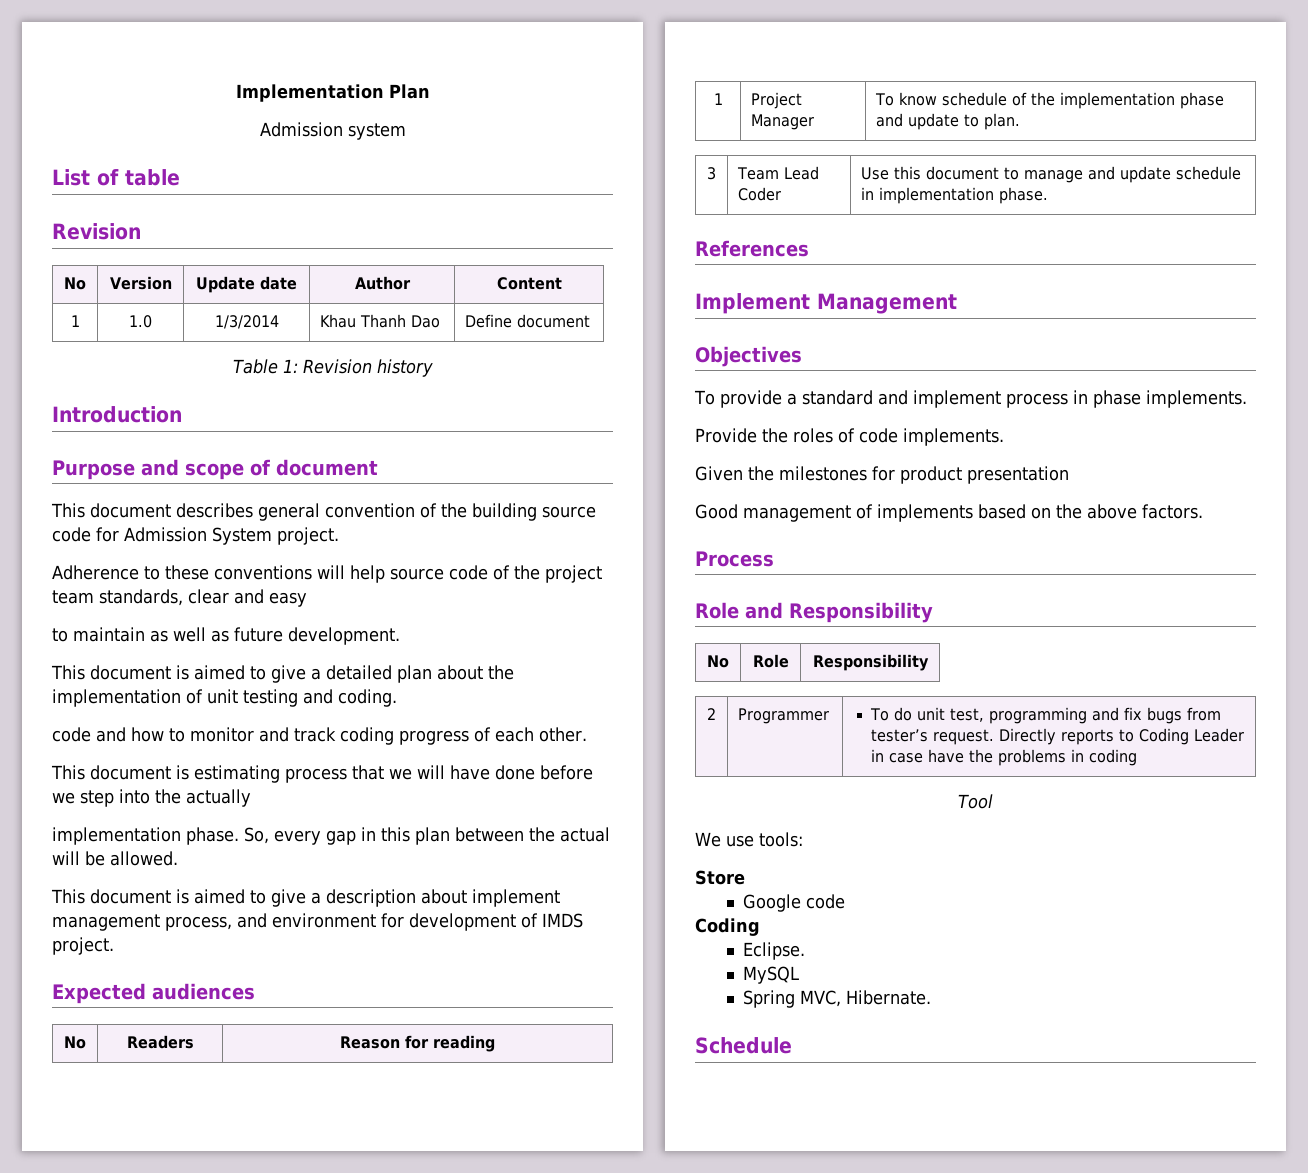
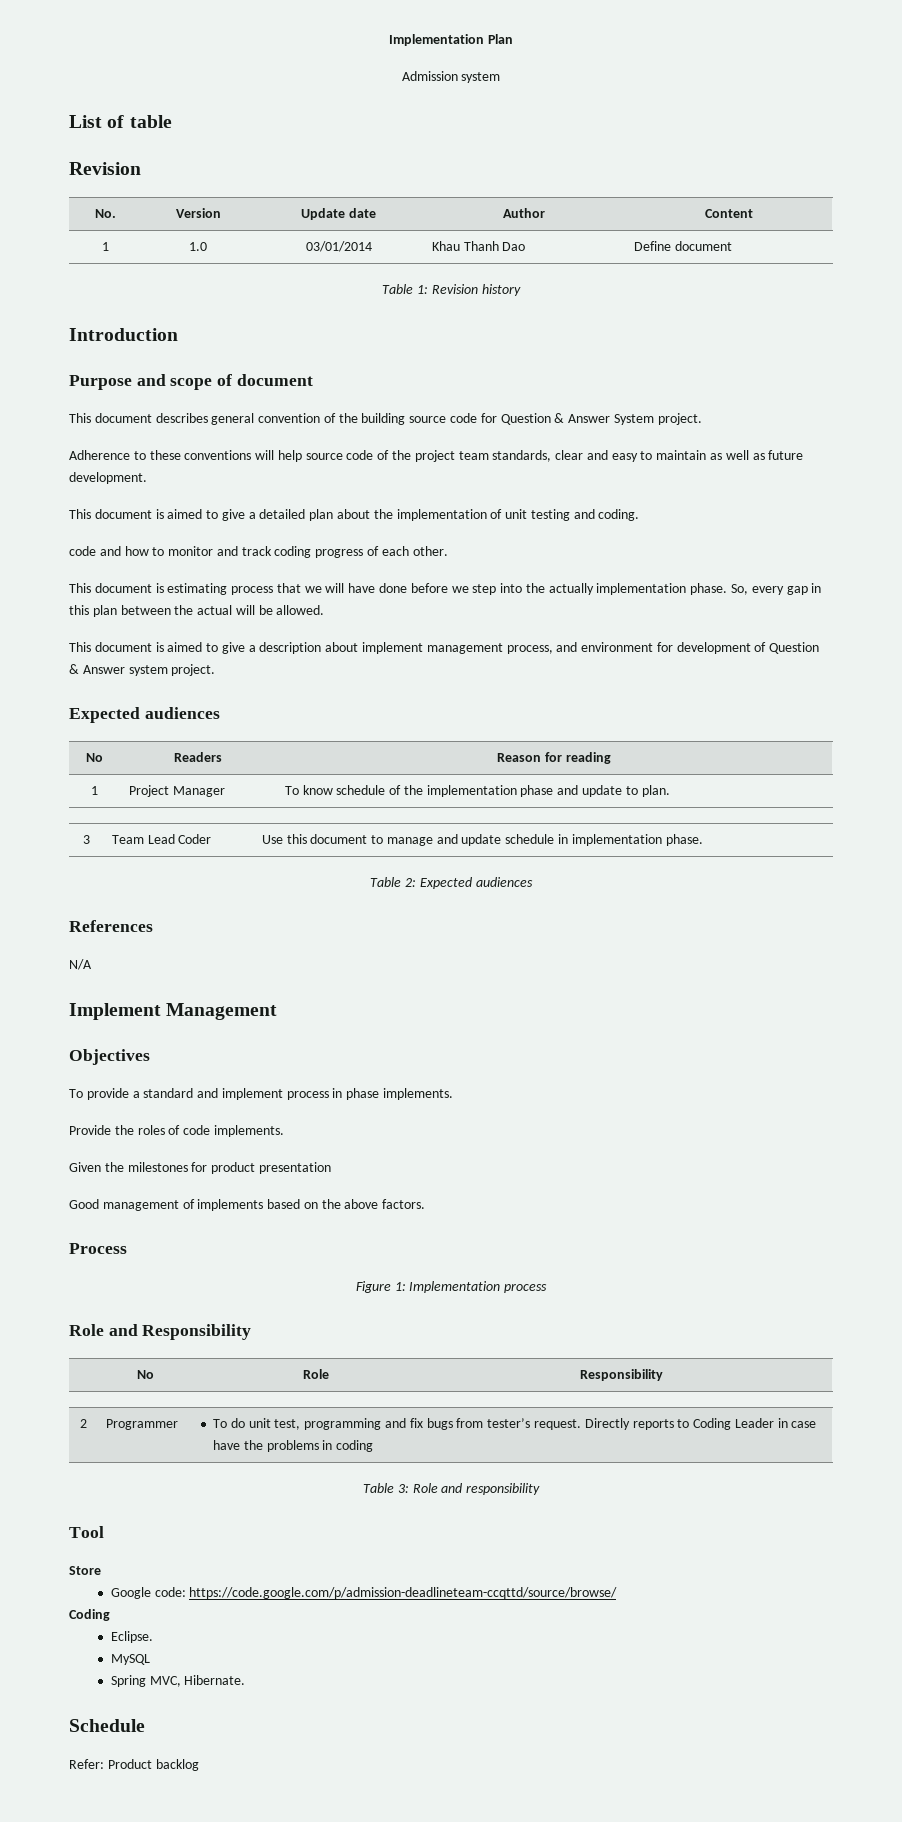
- No | Version | Update date | Author | Content
+ No. | Version | Update date | Author | Content
- 1 | 1.0 | 1/3/2014 | Khau Thanh Dao | Define document
+ 1 | 1.0 | 03/01/2014 | Khau Thanh Dao | Define document
- This document describes general convention of the building source code for Admission System project.
+ This document describes general convention of the building source code for Question & Answer System project.
- Adherence to these conventions will help source code of the project team standards, clear and easy
- to maintain as well as future development.
+ Adherence to these conventions will help source code of the project team standards, clear and easy to maintain as well as future development.
- This document is estimating process that we will have done before we step into the actually
- implementation phase.
+ This document is estimating process that we will have done before we step into the actually implementation phase.
- This document is aimed to give a description about implement management process, and environment for development of IMDS project.
+ This document is aimed to give a description about implement management process, and environment for development of Question & Answer system project.
+ Table 2: Expected audiences
+ N/A
+ Figure 1: Implementation process
+ Table 3: Role and responsibility
  Tool
- We use tools:
- Google code
+ Google code: https://code.google.com/p/admission-deadlineteam-ccqttd/source/browse/
+ Refer: Product backlog

